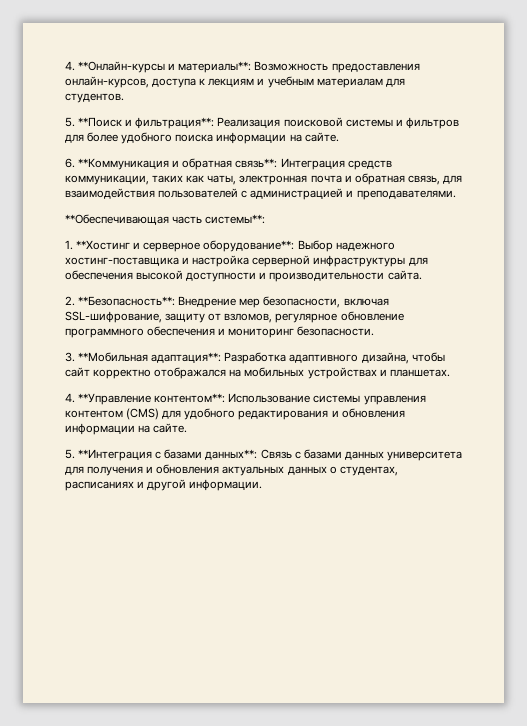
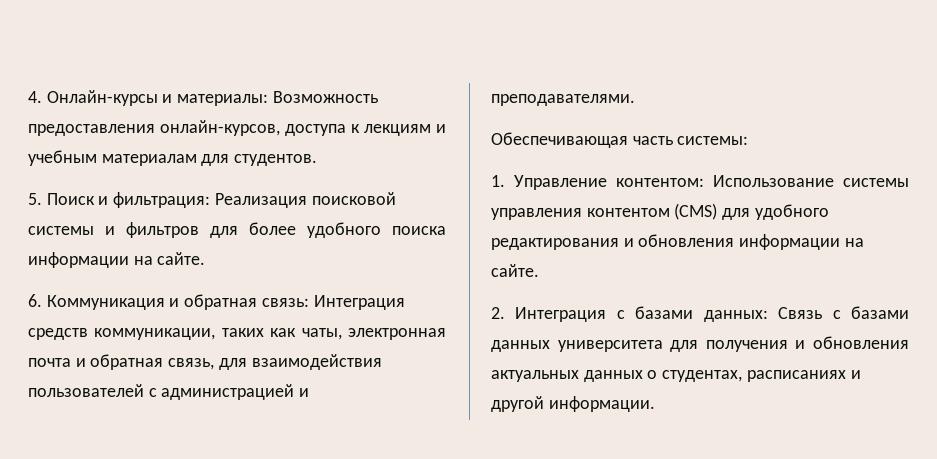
- 4. **Онлайн-курсы и материалы**: Возможность предоставления онлайн-курсов, доступа к лекциям и учебным материалам для студентов.
+ 4. Онлайн-курсы и материалы: Возможность предоставления онлайн-курсов, доступа к лекциям и учебным материалам для студентов.
- 5. **Поиск и фильтрация**: Реализация поисковой системы и фильтров для более удобного поиска информации на сайте.
+ 5. Поиск и фильтрация: Реализация поисковой системы и фильтров для более удобного поиска информации на сайте.
- 6. **Коммуникация и обратная связь**: Интеграция средств коммуникации, таких как чаты, электронная почта и обратная связь, для взаимодействия пользователей с администрацией и преподавателями.
+ 6. Коммуникация и обратная связь: Интеграция средств коммуникации, таких как чаты, электронная почта и обратная связь, для взаимодействия пользователей с администрацией и преподавателями.
- **Обеспечивающая часть системы**:
- 1. **Хостинг и серверное оборудование**: Выбор надежного хостинг-поставщика и настройка серверной инфраструктуры для обеспечения высокой доступности и производительности сайта.
- 2. **Безопасность**: Внедрение мер безопасности, включая SSL-шифрование, защиту от взломов, регулярное обновление программного обеспечения и мониторинг безопасности.
- 3. **Мобильная адаптация**: Разработка адаптивного дизайна, чтобы сайт корректно отображался на мобильных устройствах и планшетах.
- 4. **Управление контентом**: Использование системы управления контентом (CMS) для удобного редактирования и обновления информации на сайте.
+ Обеспечивающая часть системы:
+ 1. Управление контентом: Использование системы управления контентом (CMS) для удобного редактирования и обновления информации на сайте.
- 5. **Интеграция с базами данных**: Связь с базами данных университета для получения и обновления актуальных данных о студентах, расписаниях и другой информации.
+ 2. Интеграция с базами данных: Связь с базами данных университета для получения и обновления актуальных данных о студентах, расписаниях и другой информации.

